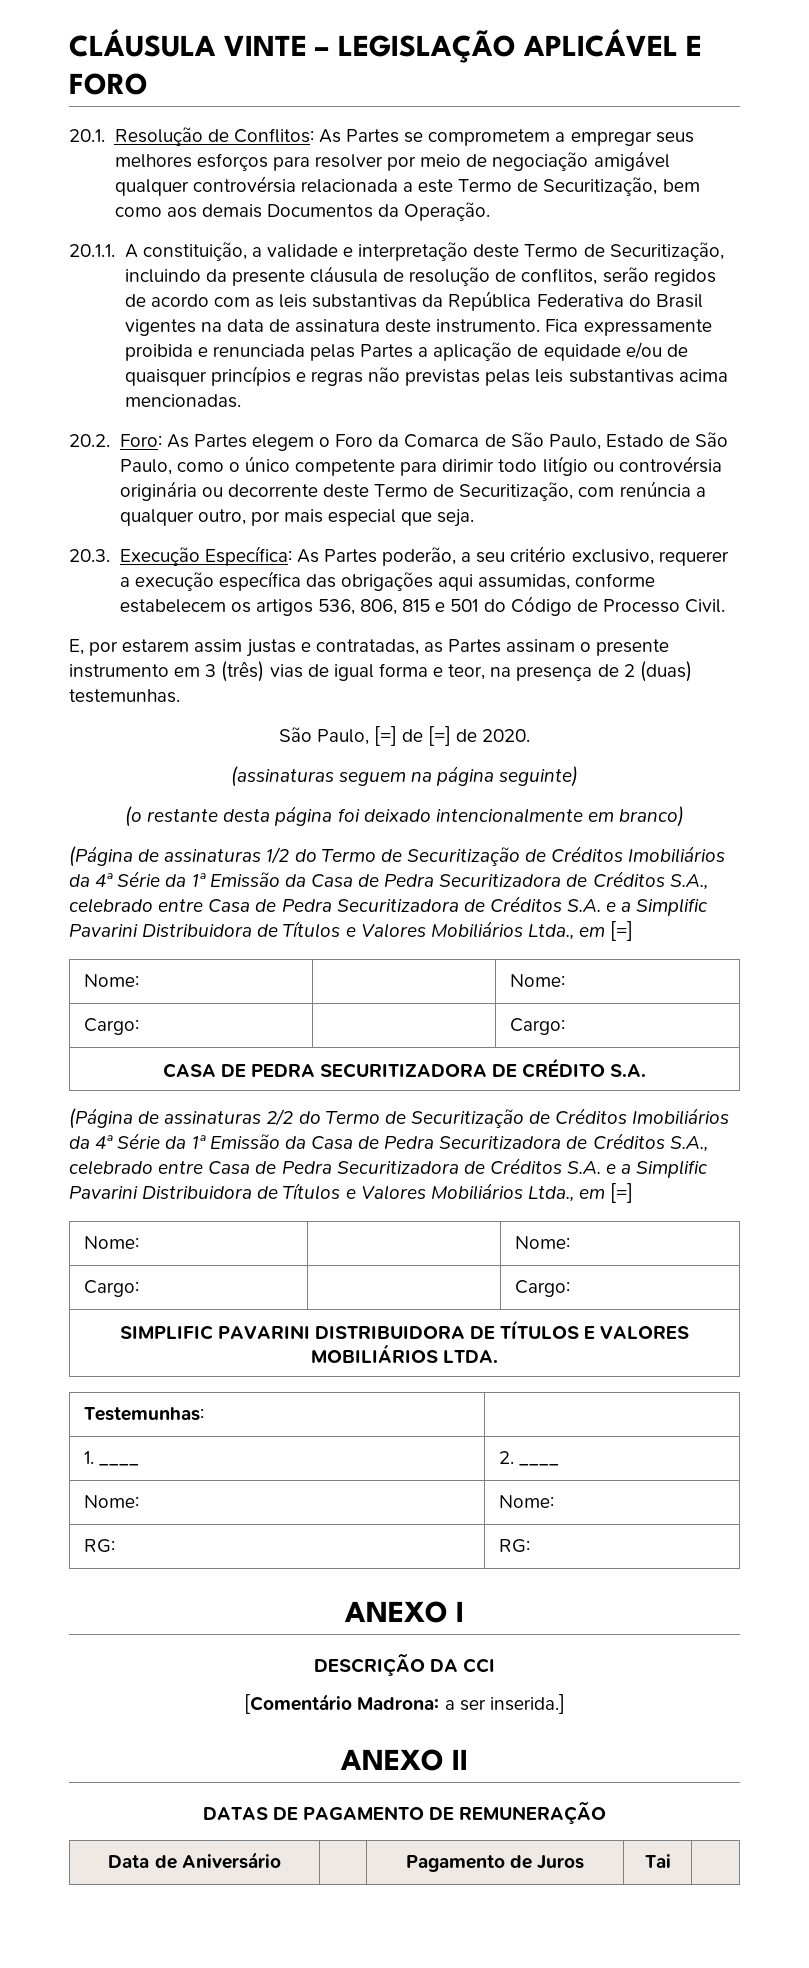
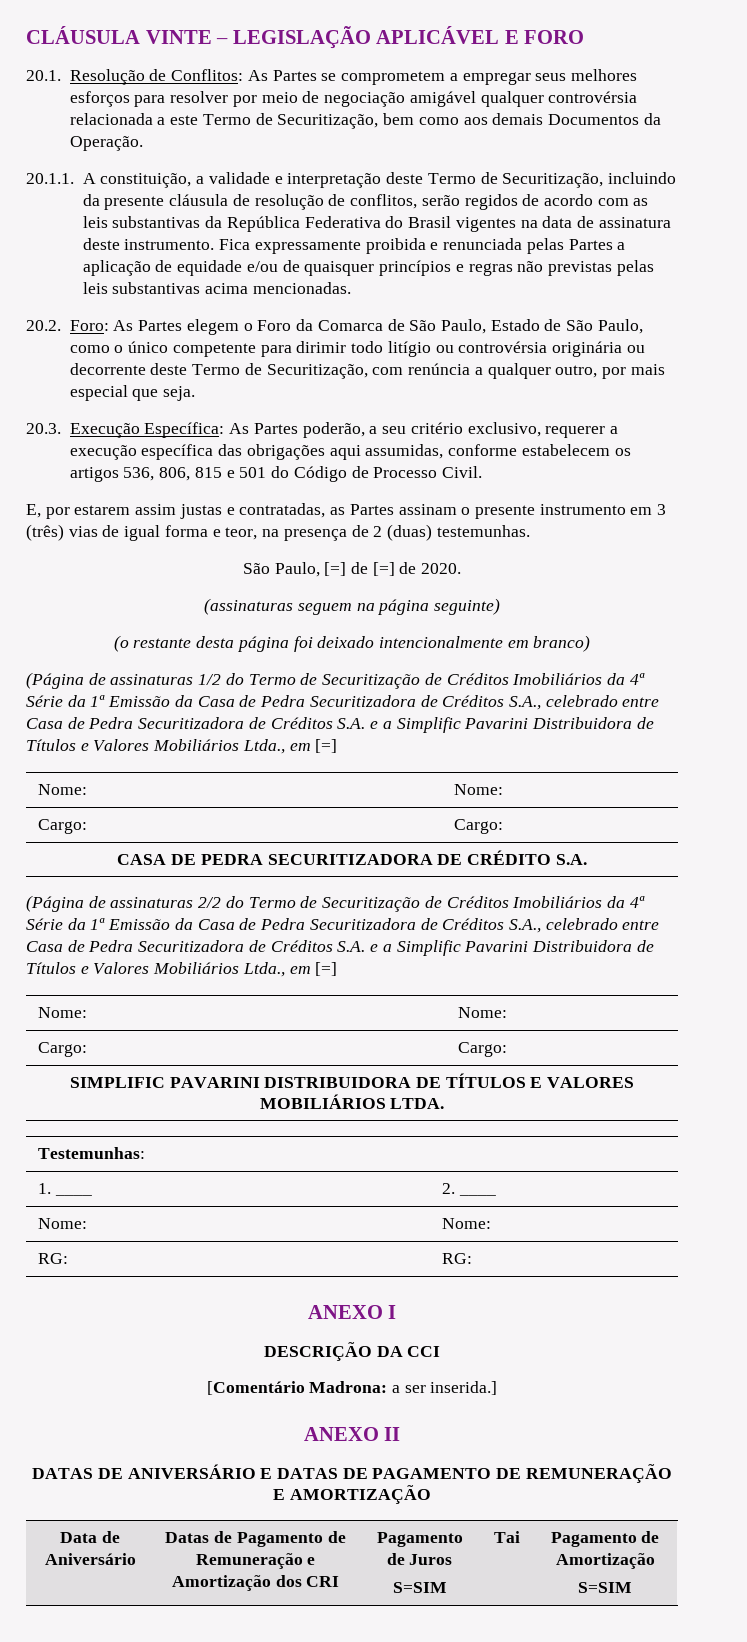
- DATAS DE PAGAMENTO DE REMUNERAÇÃO
+ DATAS DE ANIVERSÁRIO E DATAS DE PAGAMENTO DE REMUNERAÇÃO E AMORTIZAÇÃO
- Data de Aniversário | | Pagamento de Juros | Tai |
+ Data de Aniversário | Datas de Pagamento de Remuneração e Amortização dos CRI | Pagamento de Juros
+ S=SIM | Tai | Pagamento de Amortização
+ S=SIM

